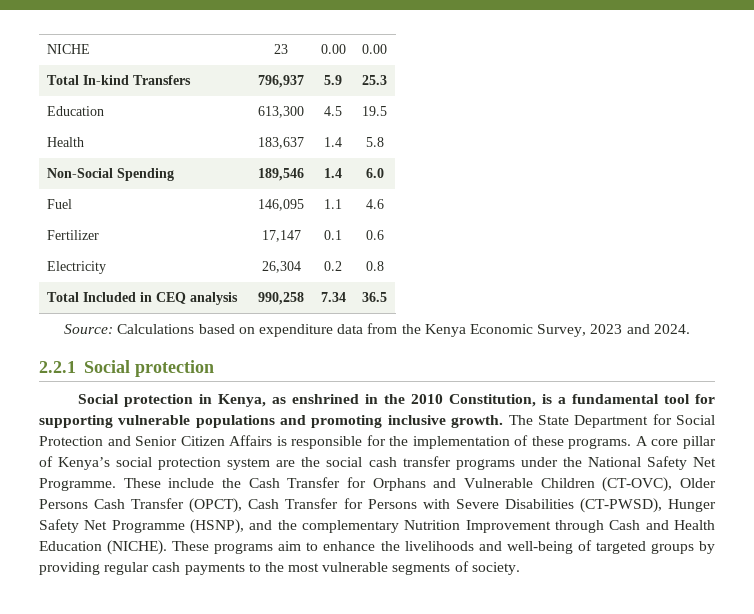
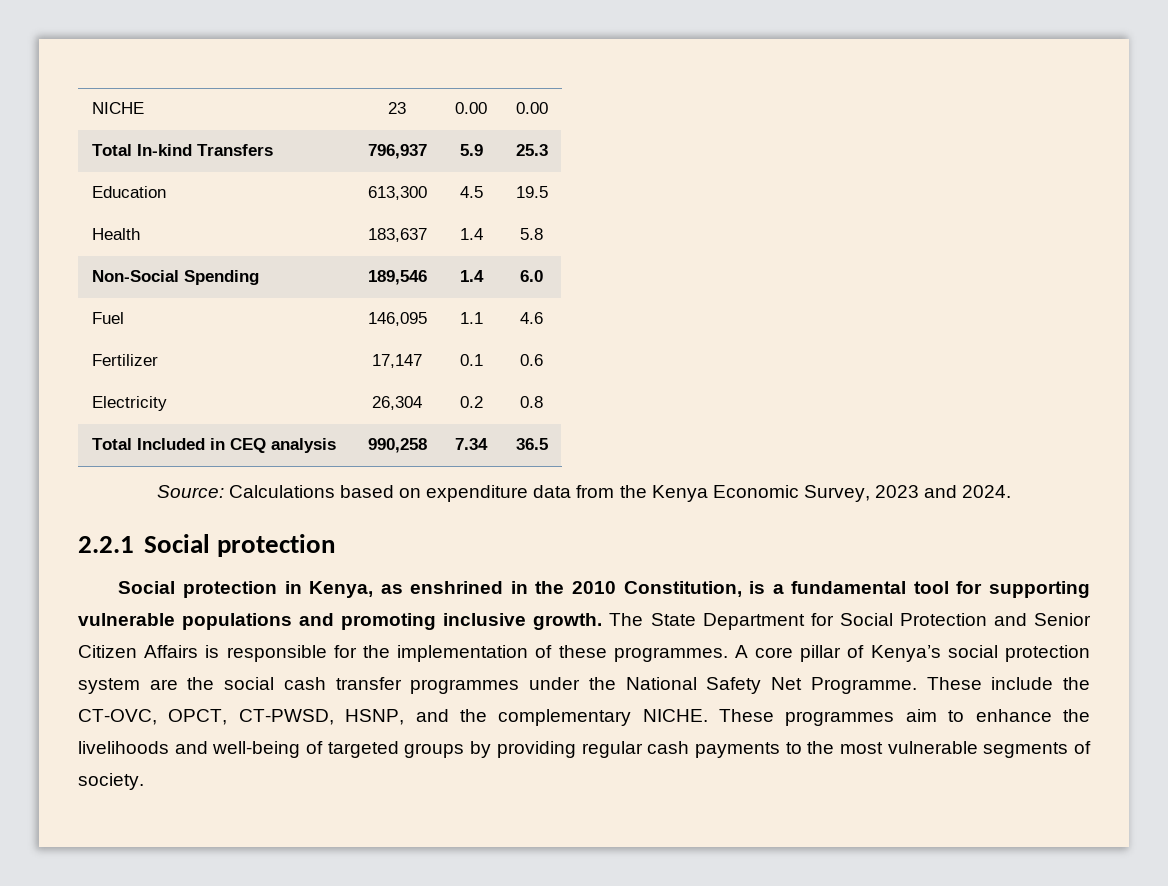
- The State Department for Social Protection and Senior Citizen Affairs is responsible for the implementation of these programs.
+ The State Department for Social Protection and Senior Citizen Affairs is responsible for the implementation of these programmes.
- A core pillar of Kenya’s social protection system are the social cash transfer programs under the National Safety Net Programme.
+ A core pillar of Kenya’s social protection system are the social cash transfer programmes under the National Safety Net Programme.
- These include the Cash Transfer for Orphans and Vulnerable Children (CT-OVC), Older Persons Cash Transfer (OPCT), Cash Transfer for Persons with Severe Disabilities (CT-PWSD), Hunger Safety Net Programme (HSNP), and the complementary Nutrition Improvement through Cash and Health Education (NICHE). These programs aim to enhance the livelihoods and well-being of targeted groups by providing regular cash payments to the most vulnerable segments of society.
+ These include the CT-OVC, OPCT, CT-PWSD, HSNP, and the complementary NICHE. These programmes aim to enhance the livelihoods and well-being of targeted groups by providing regular cash payments to the most vulnerable segments of society.

